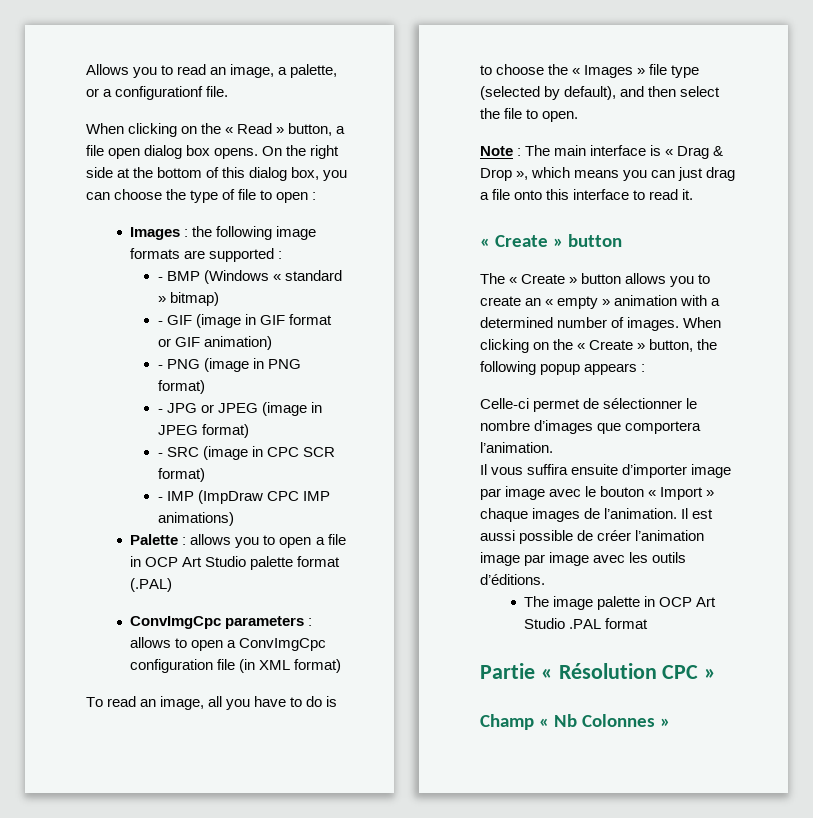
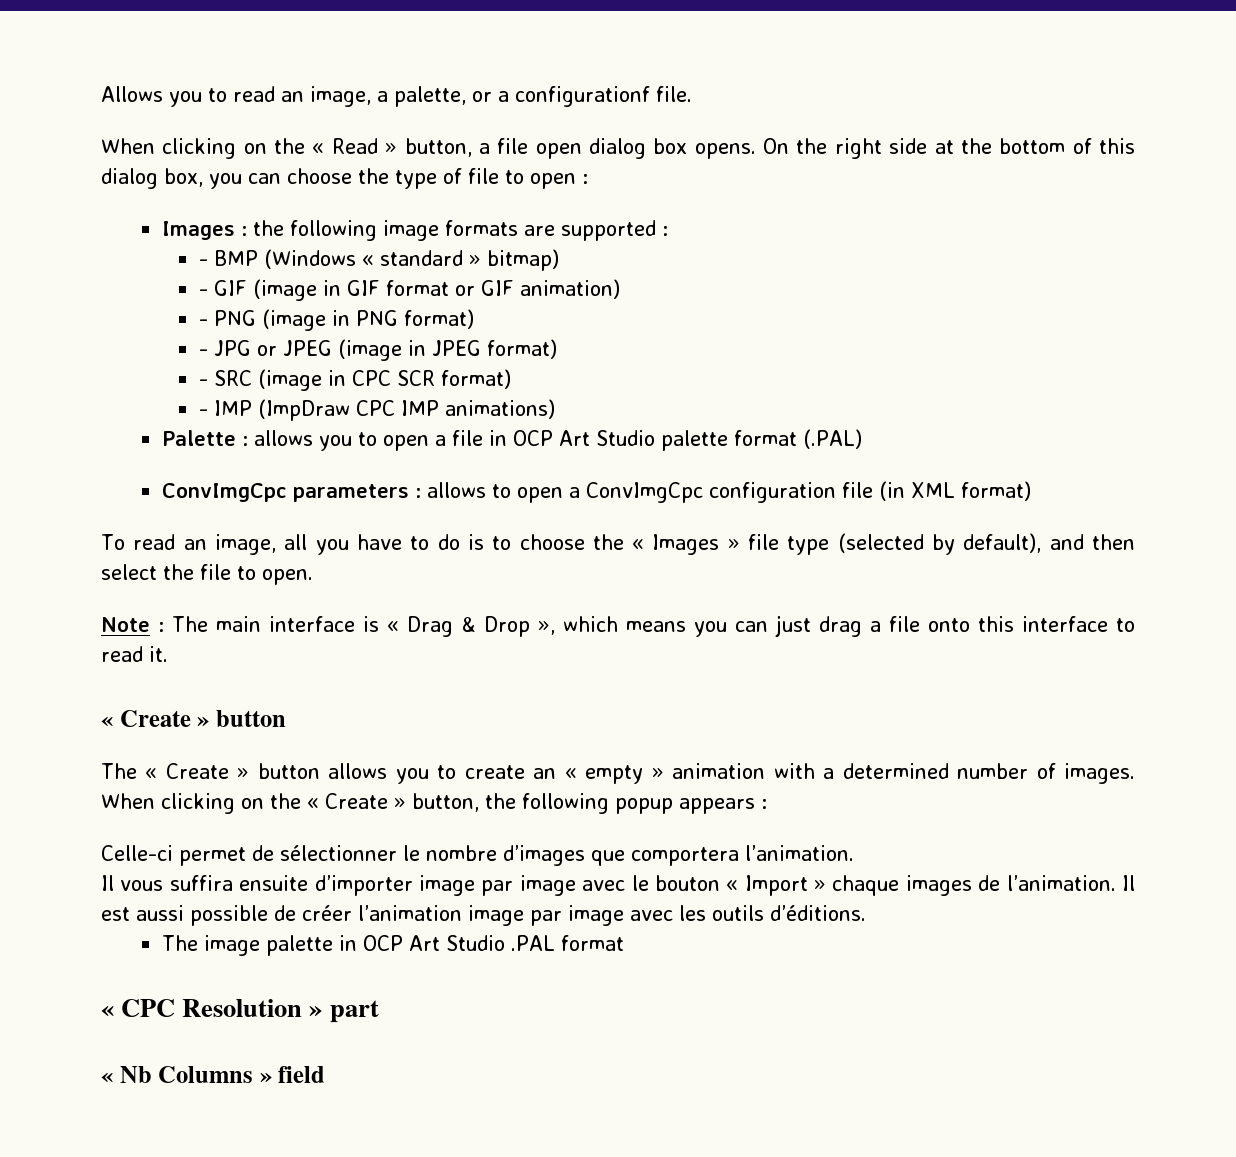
- Partie « Résolution CPC »
- Champ « Nb Colonnes »
+ « CPC Resolution » part
+ « Nb Columns » field

